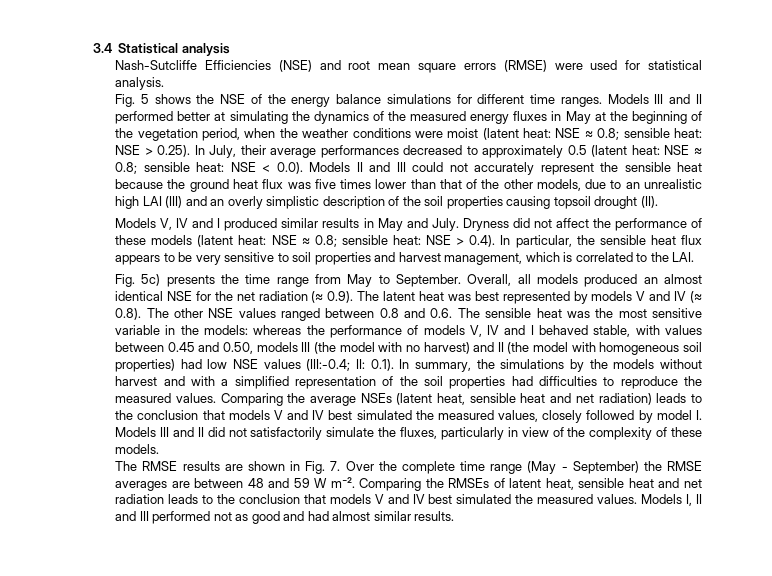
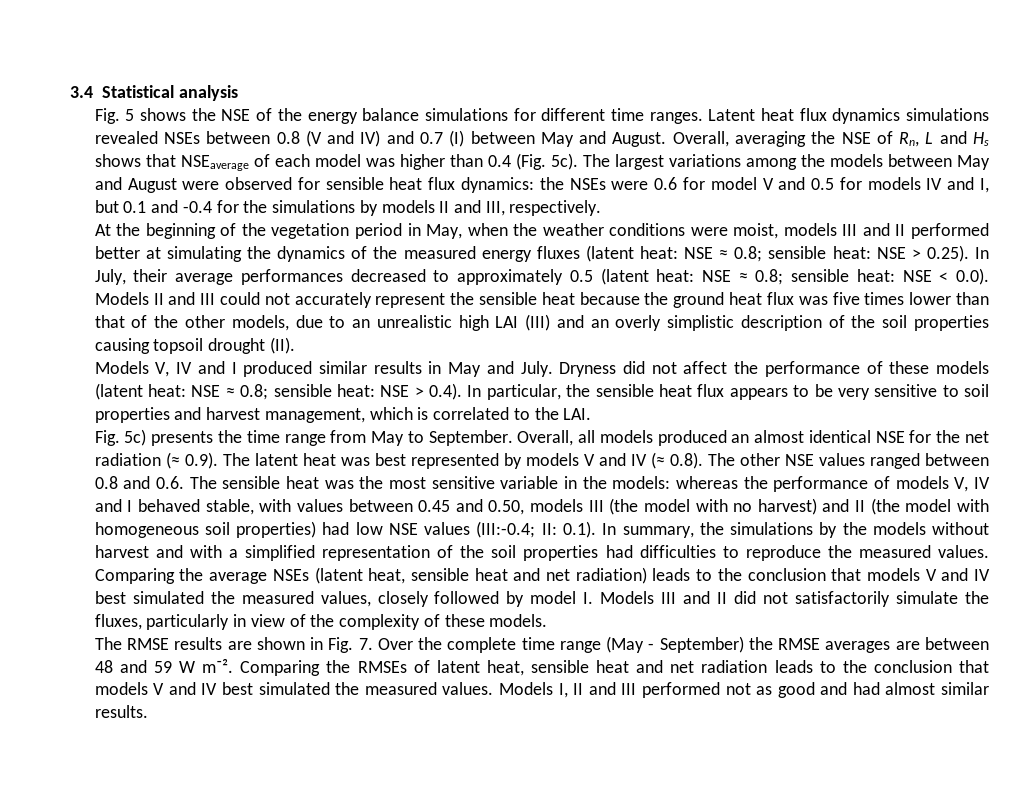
- Nash-Sutcliffe Efficiencies (NSE) and root mean square errors (RMSE) were used for statistical analysis.
- Models III and II performed better at simulating the dynamics of the measured energy fluxes in May at the beginning of the vegetation period, when the weather conditions were moist (latent heat:
+ Latent heat flux dynamics simulations revealed NSEs between 0.8 (V and IV) and 0.7 (I) between May and August. Overall, averaging the NSE of Rn, L and Hs shows that NSEaverage of each model was higher than 0.4 (Fig. 5c). The largest variations among the models between May and August were observed for sensible heat flux dynamics: the NSEs were 0.6 for model V and 0.5 for models IV and I, but 0.1 and -0.4 for the simulations by models II and III, respectively.
+ At the beginning of the vegetation period in May, when the weather conditions were moist, models III and II performed better at simulating the dynamics of the measured energy fluxes (latent heat:

